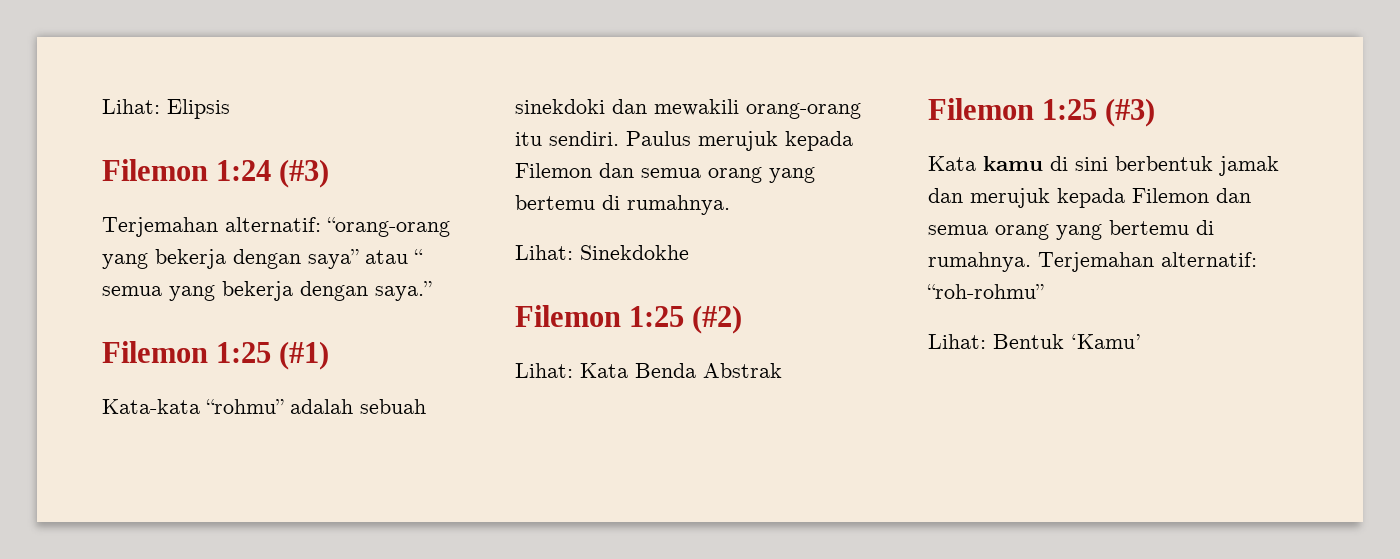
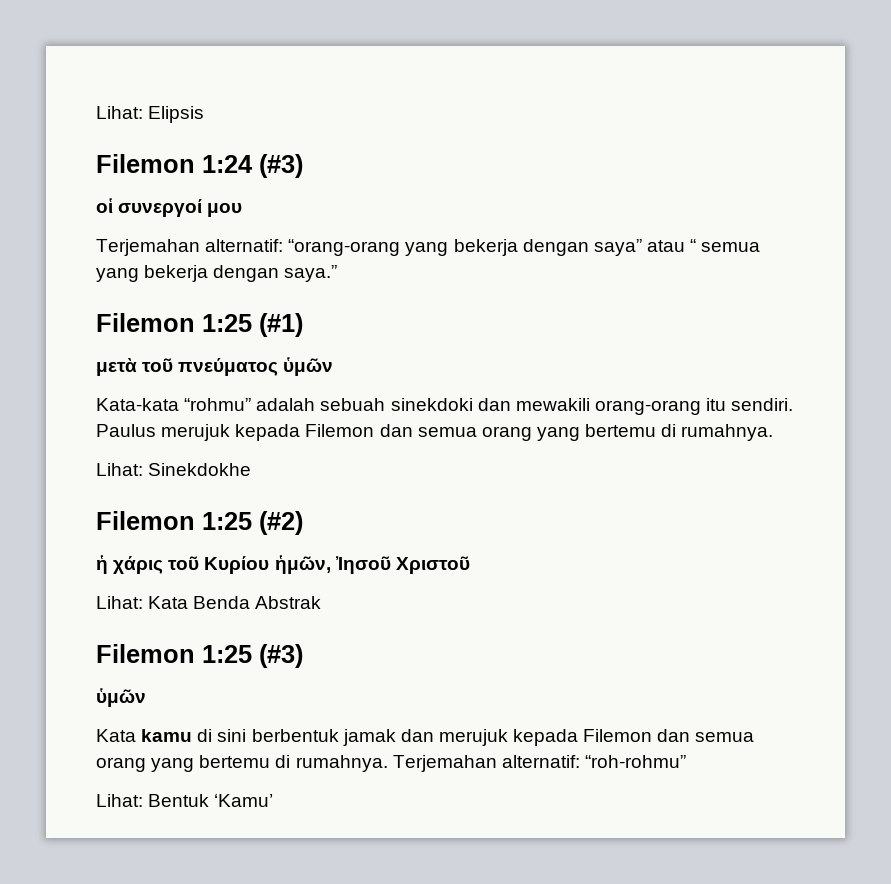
+ οἱ συνεργοί μου
+ μετὰ τοῦ πνεύματος ὑμῶν
+ ἡ χάρις τοῦ Κυρίου ἡμῶν, Ἰησοῦ Χριστοῦ
  Filemon 1:25 (#3)
+ ὑμῶν

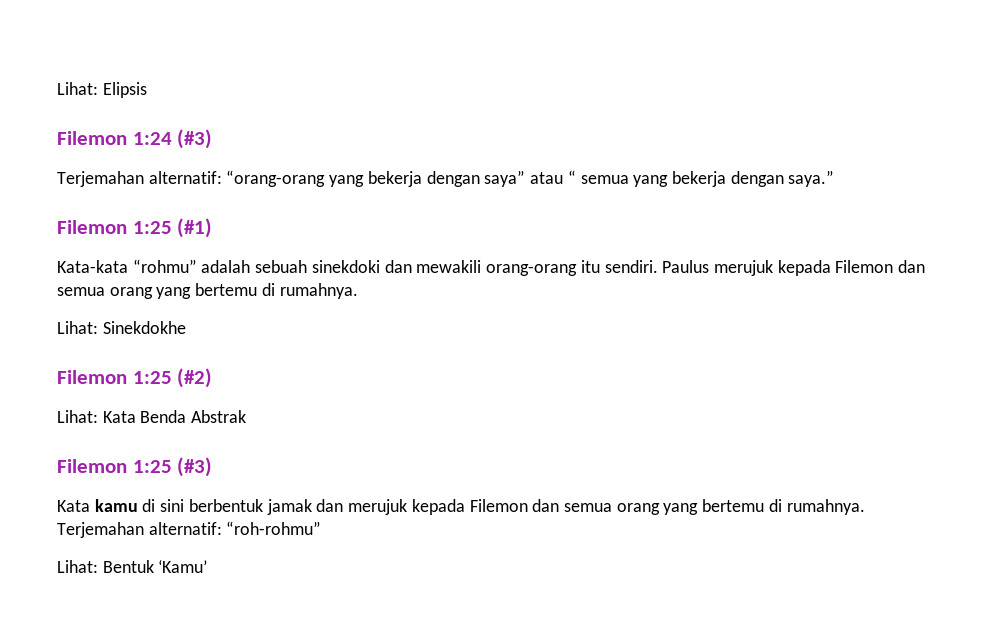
- οἱ συνεργοί μου
- μετὰ τοῦ πνεύματος ὑμῶν
- ἡ χάρις τοῦ Κυρίου ἡμῶν, Ἰησοῦ Χριστοῦ
  Filemon 1:25 (#3)
- ὑμῶν

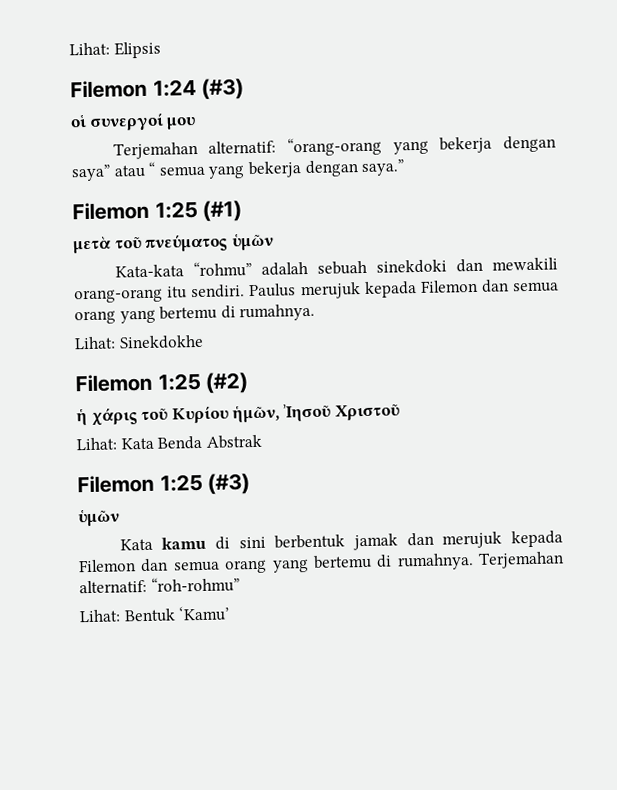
+ οἱ συνεργοί μου
+ μετὰ τοῦ πνεύματος ὑμῶν
+ ἡ χάρις τοῦ Κυρίου ἡμῶν, Ἰησοῦ Χριστοῦ
  Filemon 1:25 (#3)
+ ὑμῶν

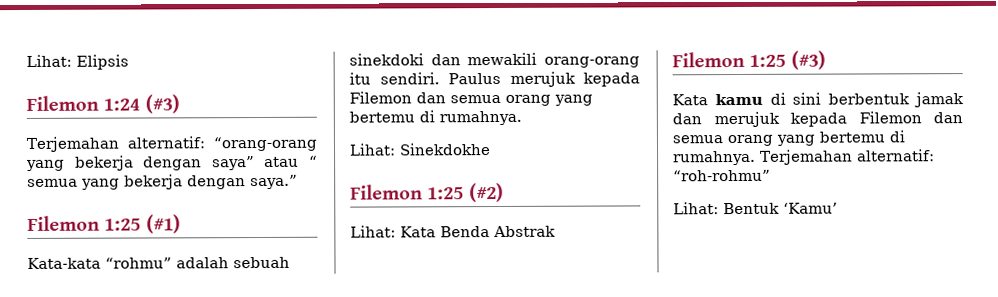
- οἱ συνεργοί μου
- μετὰ τοῦ πνεύματος ὑμῶν
- ἡ χάρις τοῦ Κυρίου ἡμῶν, Ἰησοῦ Χριστοῦ
  Filemon 1:25 (#3)
- ὑμῶν

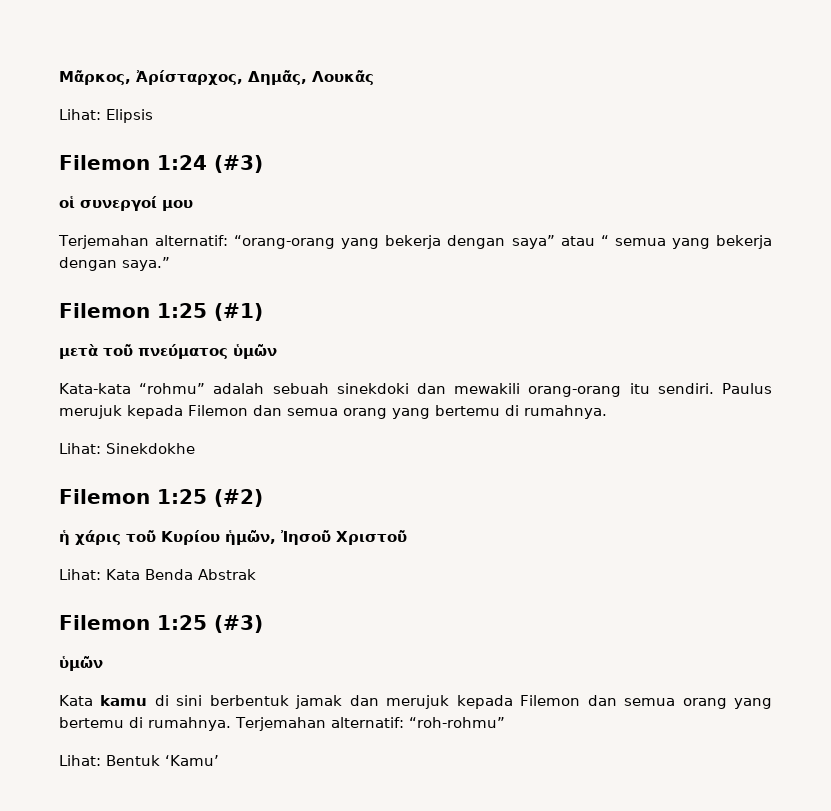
+ Μᾶρκος, Ἀρίσταρχος, Δημᾶς, Λουκᾶς
+ οἱ συνεργοί μου
+ μετὰ τοῦ πνεύματος ὑμῶν
+ ἡ χάρις τοῦ Κυρίου ἡμῶν, Ἰησοῦ Χριστοῦ
  Filemon 1:25 (#3)
+ ὑμῶν

